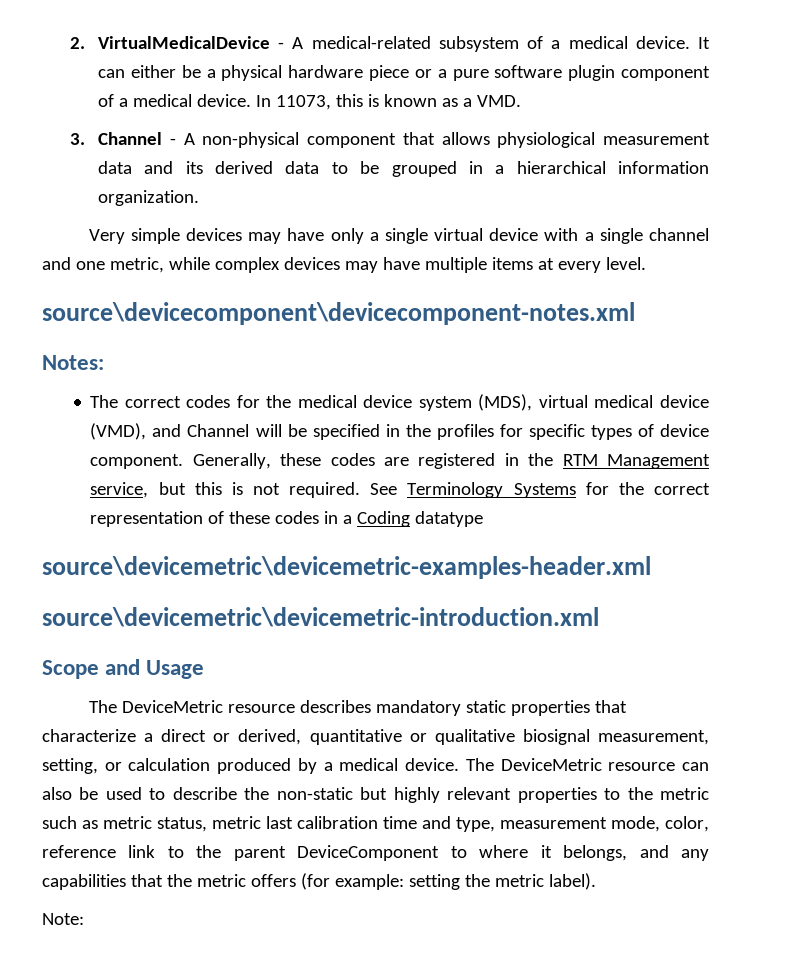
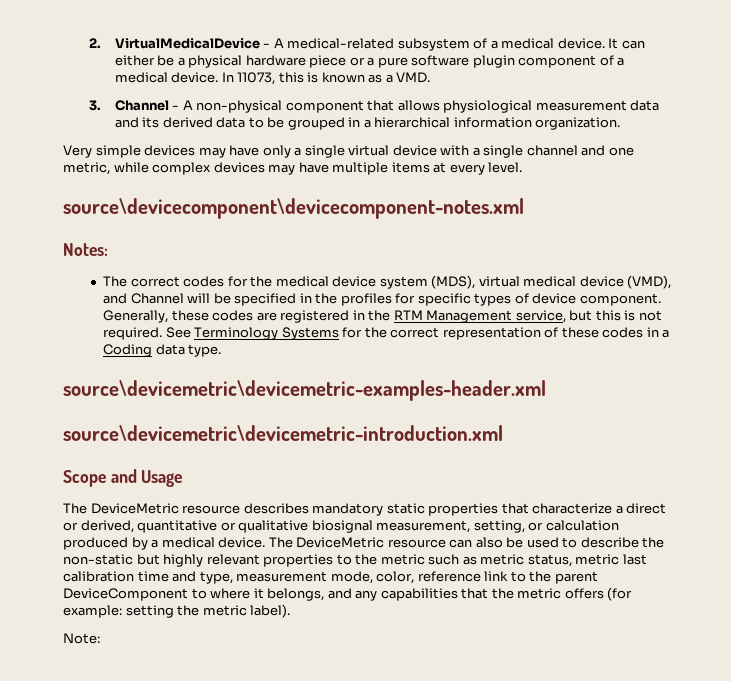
- See Terminology Systems for the correct representation of these codes in a Coding datatype
+ See Terminology Systems for the correct representation of these codes in a Coding data type.

